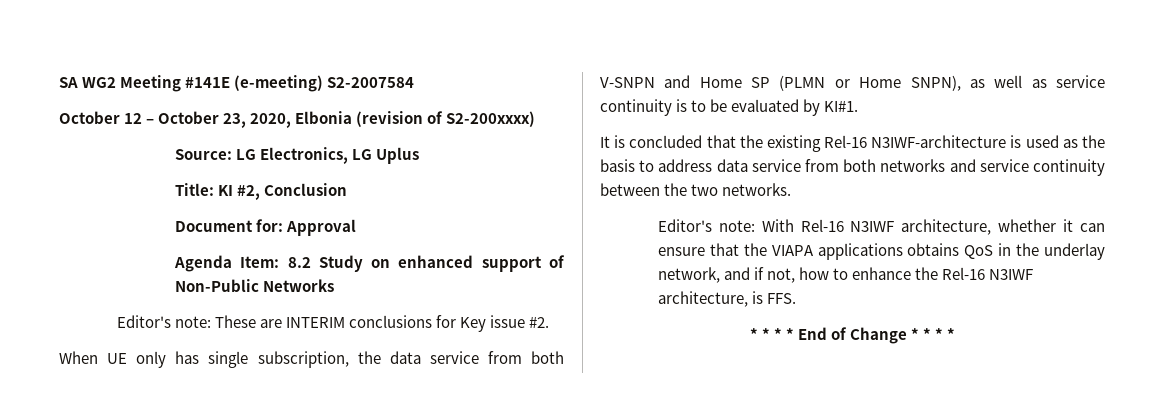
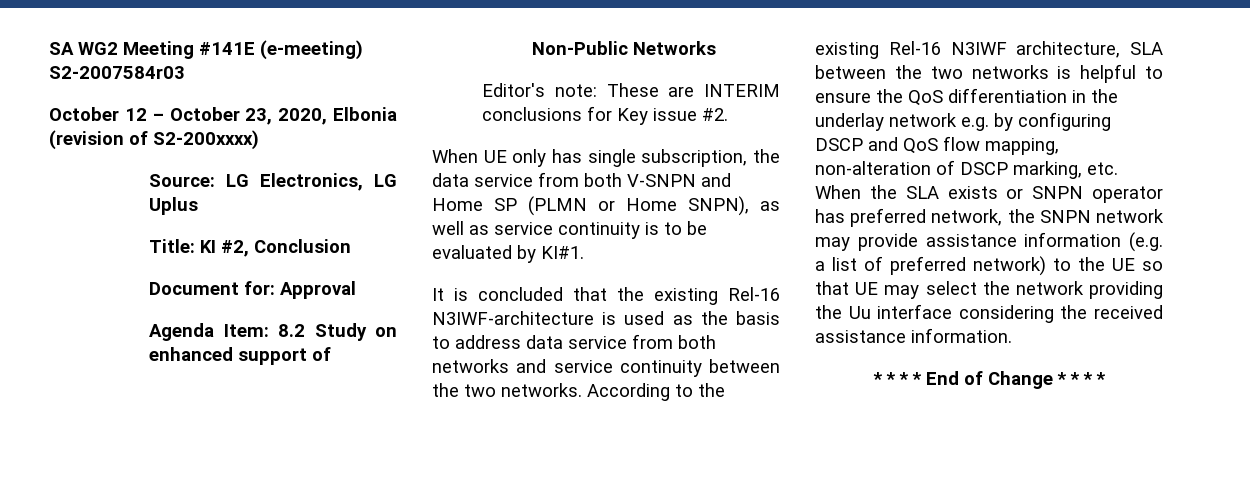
- SA WG2 Meeting #141E (e-meeting) S2-2007584
+ SA WG2 Meeting #141E (e-meeting) S2-2007584r03
- It is concluded that the existing Rel-16 N3IWF-architecture is used as the basis to address data service from both networks and service continuity between the two networks.
- Editor's note: With Rel-16 N3IWF architecture, whether it can ensure that the VIAPA applications obtains QoS in the underlay network, and if not, how to enhance the Rel-16 N3IWF architecture, is FFS.
+ It is concluded that the existing Rel-16 N3IWF-architecture is used as the basis to address data service from both networks and service continuity between the two networks. According to the existing Rel-16 N3IWF architecture, SLA between the two networks is helpful to ensure the QoS differentiation in the underlay network e.g. by configuring DSCP and QoS flow mapping, non-alteration of DSCP marking, etc. When the SLA exists or SNPN operator has preferred network, the SNPN network may provide assistance information (e.g. a list of preferred network) to the UE so that UE may select the network providing the Uu interface considering the received assistance information.

